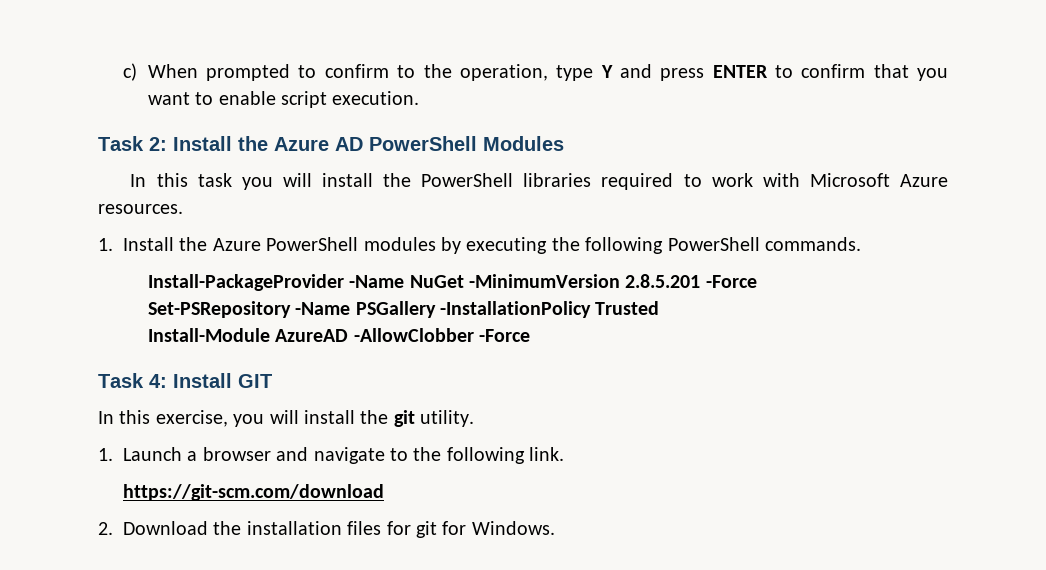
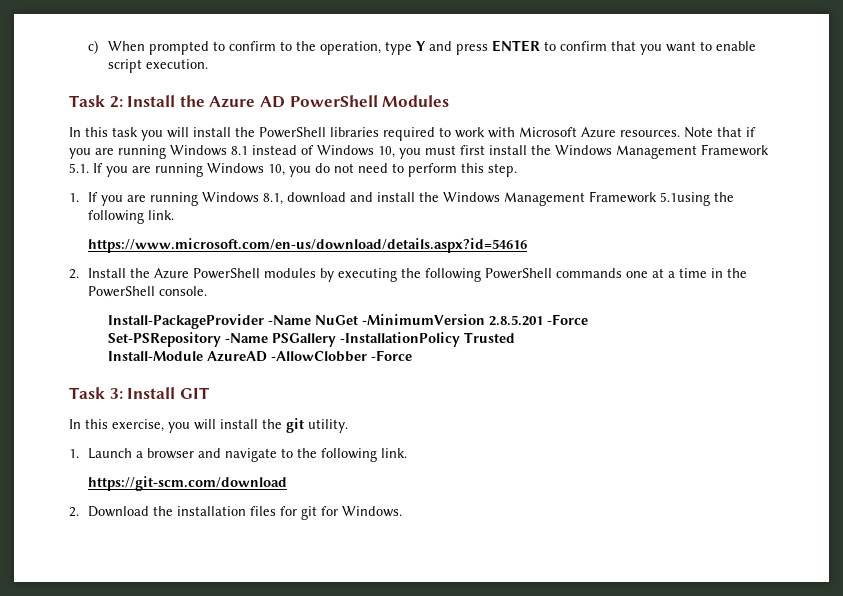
- In this task you will install the PowerShell libraries required to work with Microsoft Azure resources.
- 1. Install the Azure PowerShell modules by executing the following PowerShell commands.
+ In this task you will install the PowerShell libraries required to work with Microsoft Azure resources. Note that if you are running Windows 8.1 instead of Windows 10, you must first install the Windows Management Framework 5.1. If you are running Windows 10, you do not need to perform this step.
+ 1. If you are running Windows 8.1, download and install the Windows Management Framework 5.1using the following link.
+ https://www.microsoft.com/en-us/download/details.aspx?id=54616
+ 2. Install the Azure PowerShell modules by executing the following PowerShell commands one at a time in the PowerShell console.
- Task 4: Install GIT
+ Task 3: Install GIT

